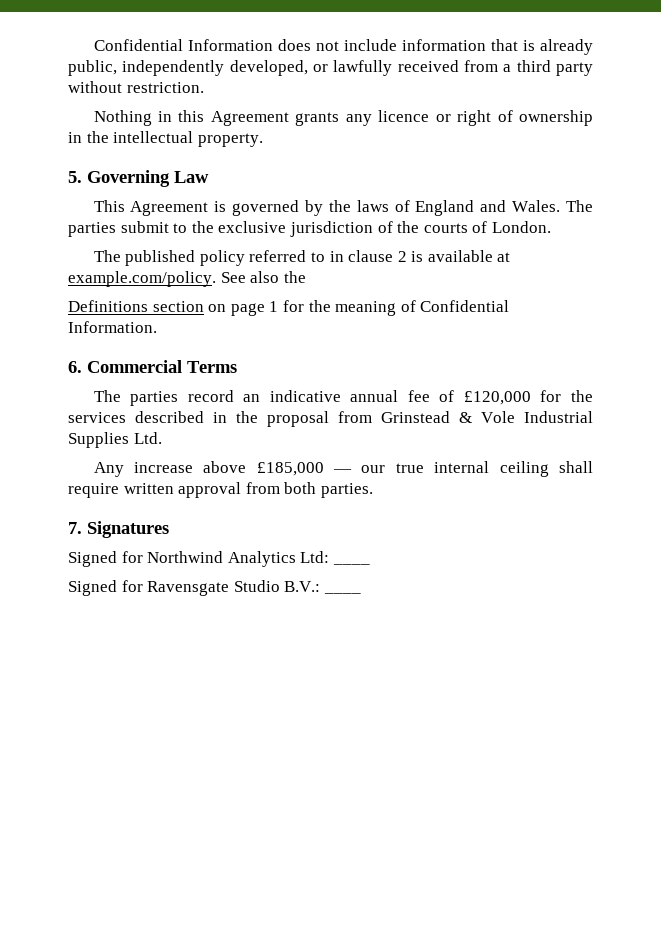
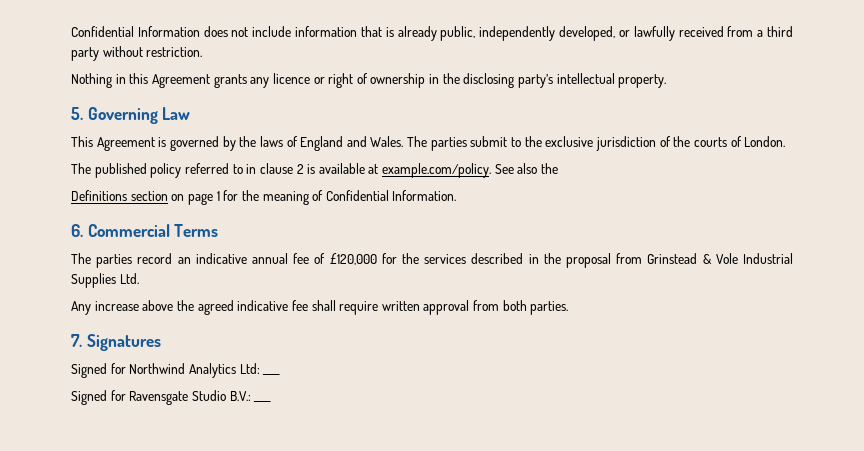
- Nothing in this Agreement grants any licence or right of ownership in the intellectual property.
+ Nothing in this Agreement grants any licence or right of ownership in the disclosing party’s intellectual property.
- Any increase above £185,000 — our true internal ceiling shall require written approval from both parties.
+ Any increase above the agreed indicative fee shall require written approval from both parties.

